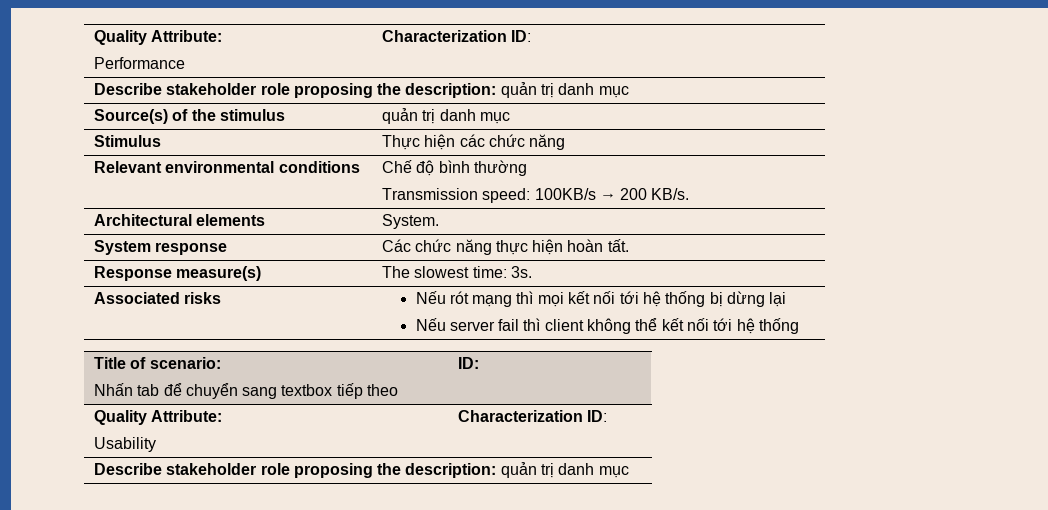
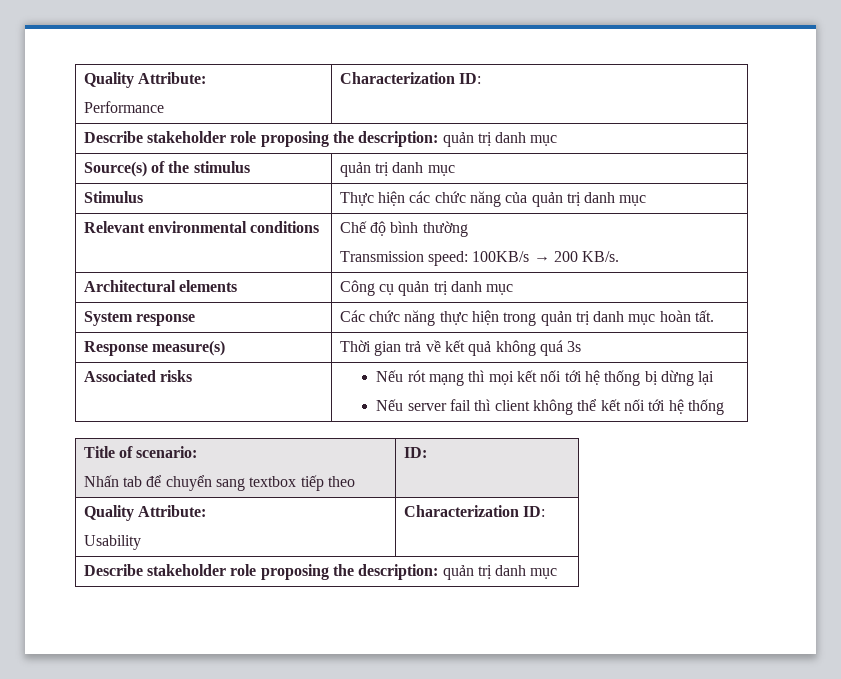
- Stimulus | Thực hiện các chức năng
+ Stimulus | Thực hiện các chức năng của quản trị danh mục
- Architectural elements | System.
+ Architectural elements | Công cụ quản trị danh mục
- System response | Các chức năng thực hiện hoàn tất.
+ System response | Các chức năng thực hiện trong quản trị danh mục hoàn tất.
- Response measure(s) | The slowest time: 3s.
+ Response measure(s) | Thời gian trả về kết quả không quá 3s

